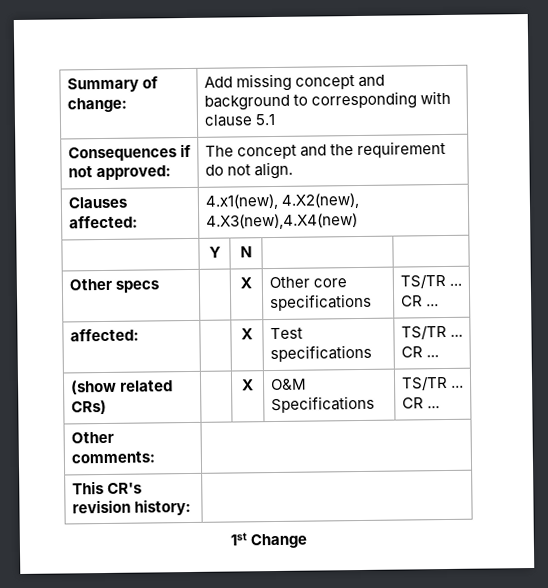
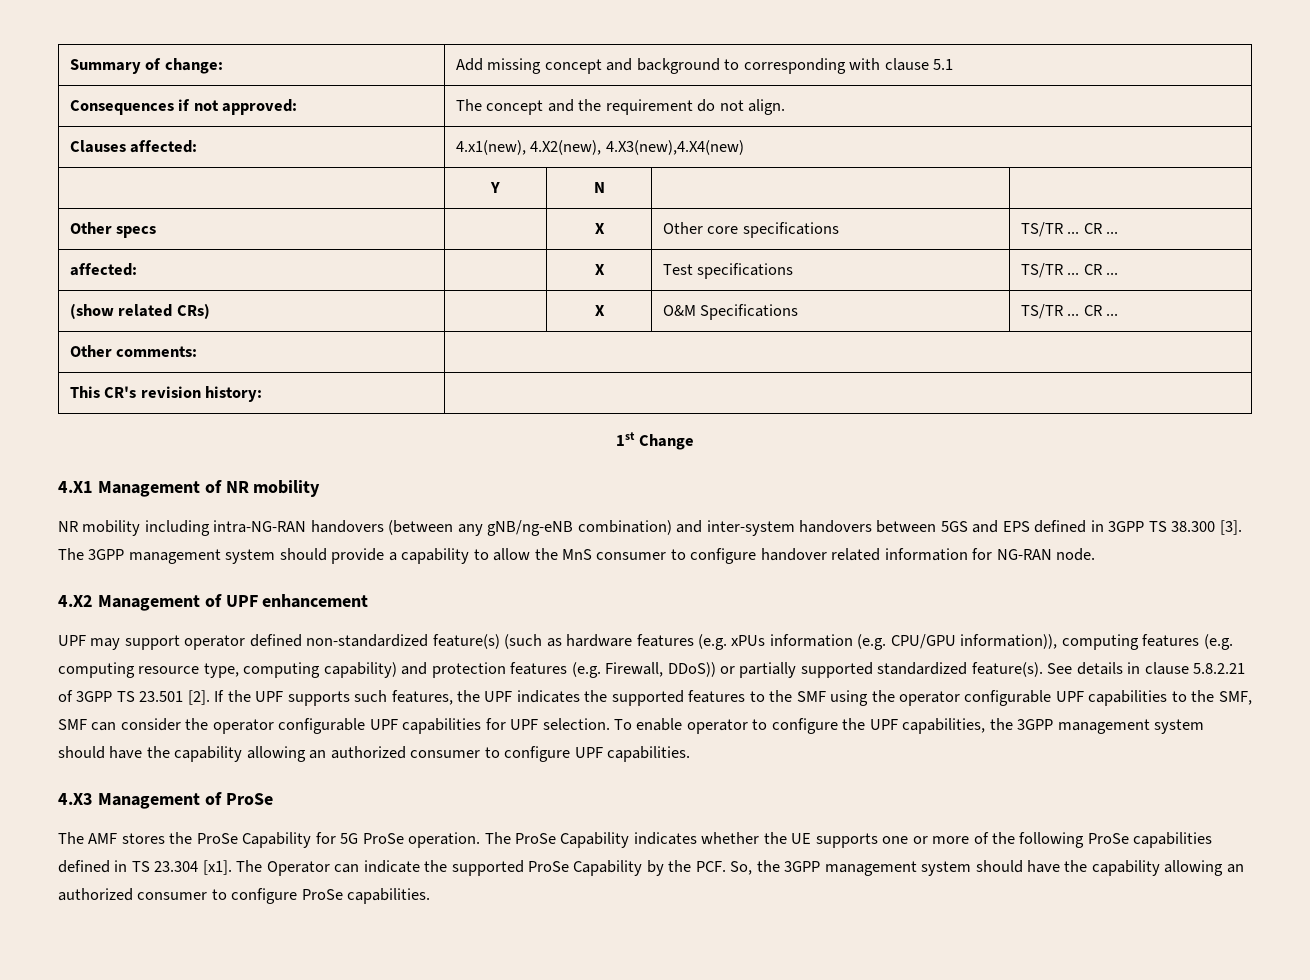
+ 4.X1 Management of NR mobility
+ NR mobility including intra-NG-RAN handovers (between any gNB/ng-eNB combination) and inter-system handovers between 5GS and EPS defined in 3GPP TS 38.300 [3]. The 3GPP management system should provide a capability to allow the MnS consumer to configure handover related information for NG-RAN node.
+ 4.X2 Management of UPF enhancement
+ UPF may support operator defined non-standardized feature(s) (such as hardware features (e.g. xPUs information (e.g. CPU/GPU information)), computing features (e.g. computing resource type, computing capability) and protection features (e.g. Firewall, DDoS)) or partially supported standardized feature(s). See details in clause 5.8.2.21 of 3GPP TS 23.501 [2]. If the UPF supports such features, the UPF indicates the supported features to the SMF using the operator configurable UPF capabilities to the SMF, SMF can consider the operator configurable UPF capabilities for UPF selection. To enable operator to configure the UPF capabilities, the 3GPP management system should have the capability allowing an authorized consumer to configure UPF capabilities.
+ 4.X3 Management of ProSe
+ The AMF stores the ProSe Capability for 5G ProSe operation. The ProSe Capability indicates whether the UE supports one or more of the following ProSe capabilities defined in TS 23.304 [x1]. The Operator can indicate the supported ProSe Capability by the PCF. So, the 3GPP management system should have the capability allowing an authorized consumer to configure ProSe capabilities.

